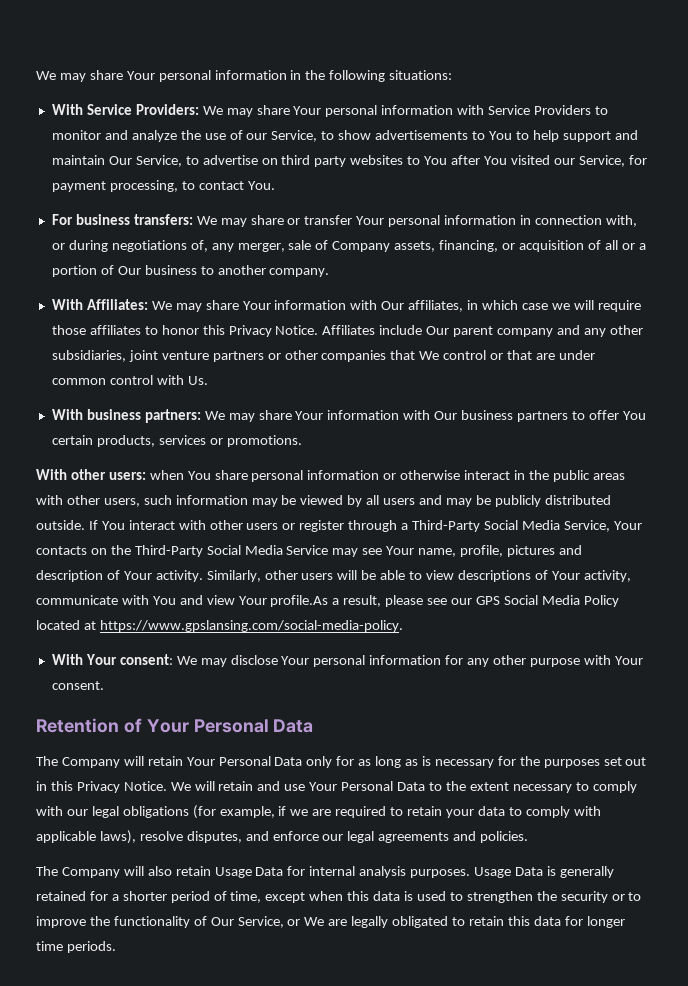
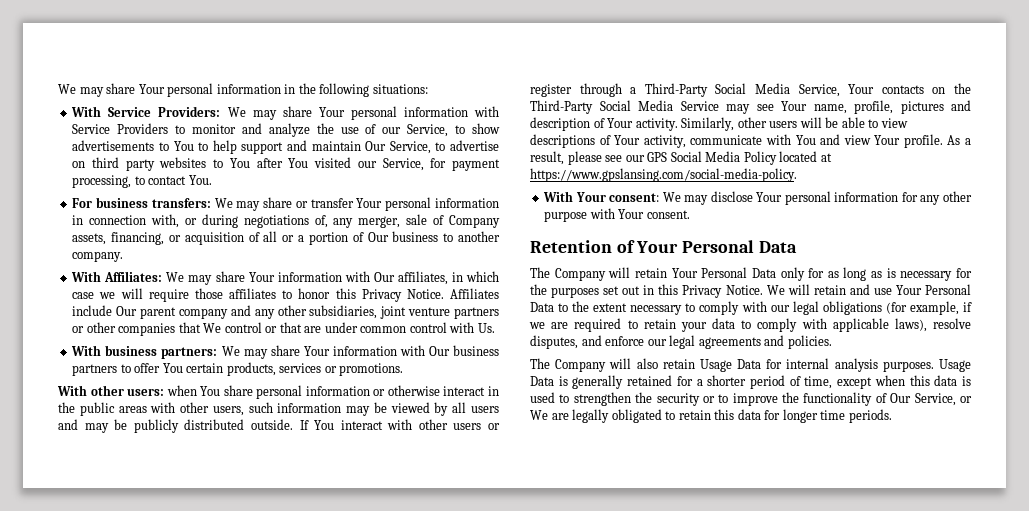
- Similarly, other users will be able to view descriptions of Your activity, communicate with You and view Your profile.As a result, please see our GPS Social Media Policy located at https://www.gpslansing.com/social-media-policy.
+ Similarly, other users will be able to view descriptions of Your activity, communicate with You and view Your profile. As a result, please see our GPS Social Media Policy located at https://www.gpslansing.com/social-media-policy.

